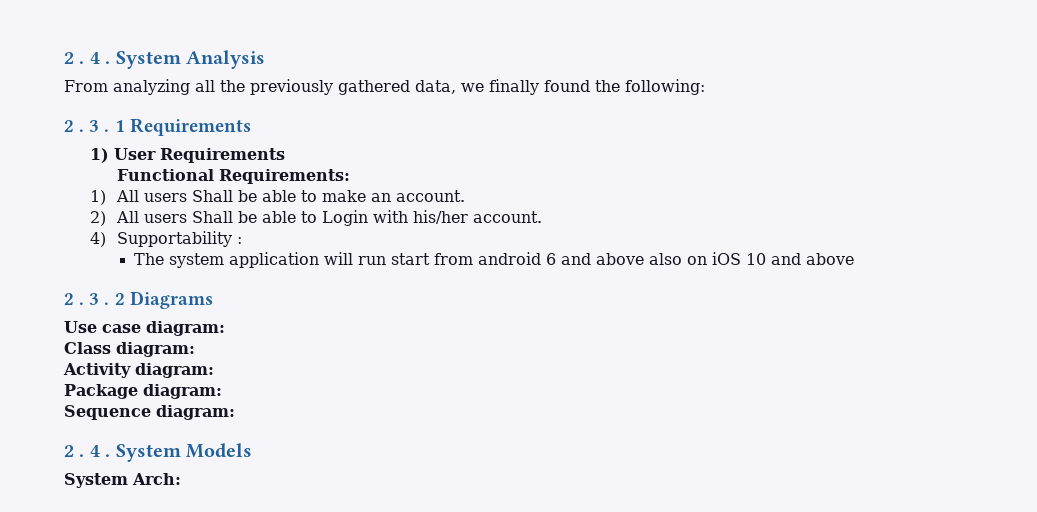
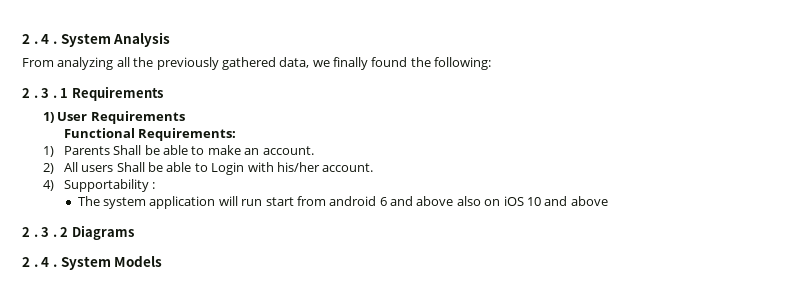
- 1) All users Shall be able to make an account.
+ 1) Parents Shall be able to make an account.
- Use case diagram:
- Class diagram:
- Activity diagram:
- Package diagram:
- Sequence diagram:
- System Arch:

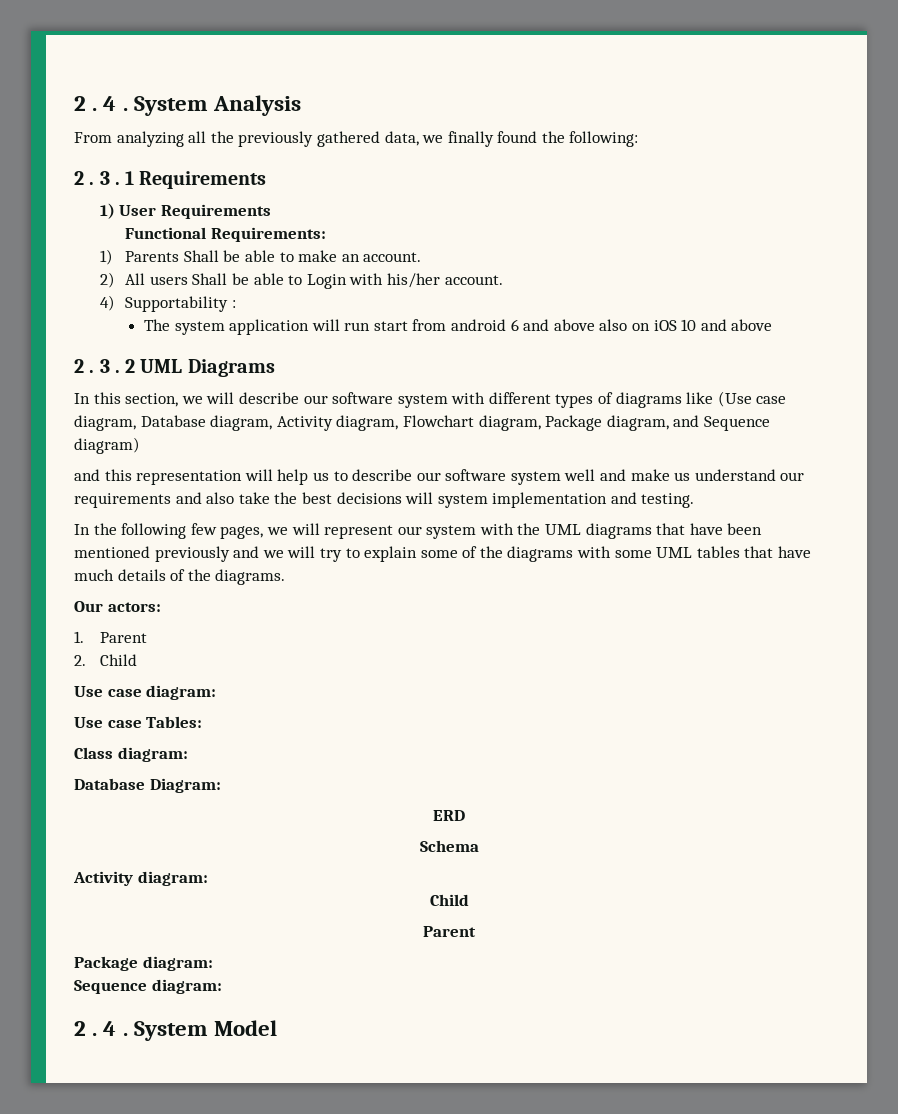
- 2 Diagrams
+ 2 UML Diagrams
- 2 . 4 . System Models
+ In this section, we will describe our software system with different types of diagrams like (Use case diagram, Database diagram, Activity diagram, Flowchart diagram, Package diagram, and Sequence diagram)
+ and this representation will help us to describe our software system well and make us understand our requirements and also take the best decisions will system implementation and testing.
+ In the following few pages, we will represent our system with the UML diagrams that have been mentioned previously and we will try to explain some of the diagrams with some UML tables that have much details of the diagrams.
+ Our actors:
+ 1. Parent
+ 2. Child
+ Use case diagram:
+ Use case Tables:
+ Class diagram:
+ Database Diagram:
+ ERD
+ Schema
+ Activity diagram:
+ Child
+ Parent
+ Package diagram:
+ Sequence diagram:
+ 2 . 4 . System Model

